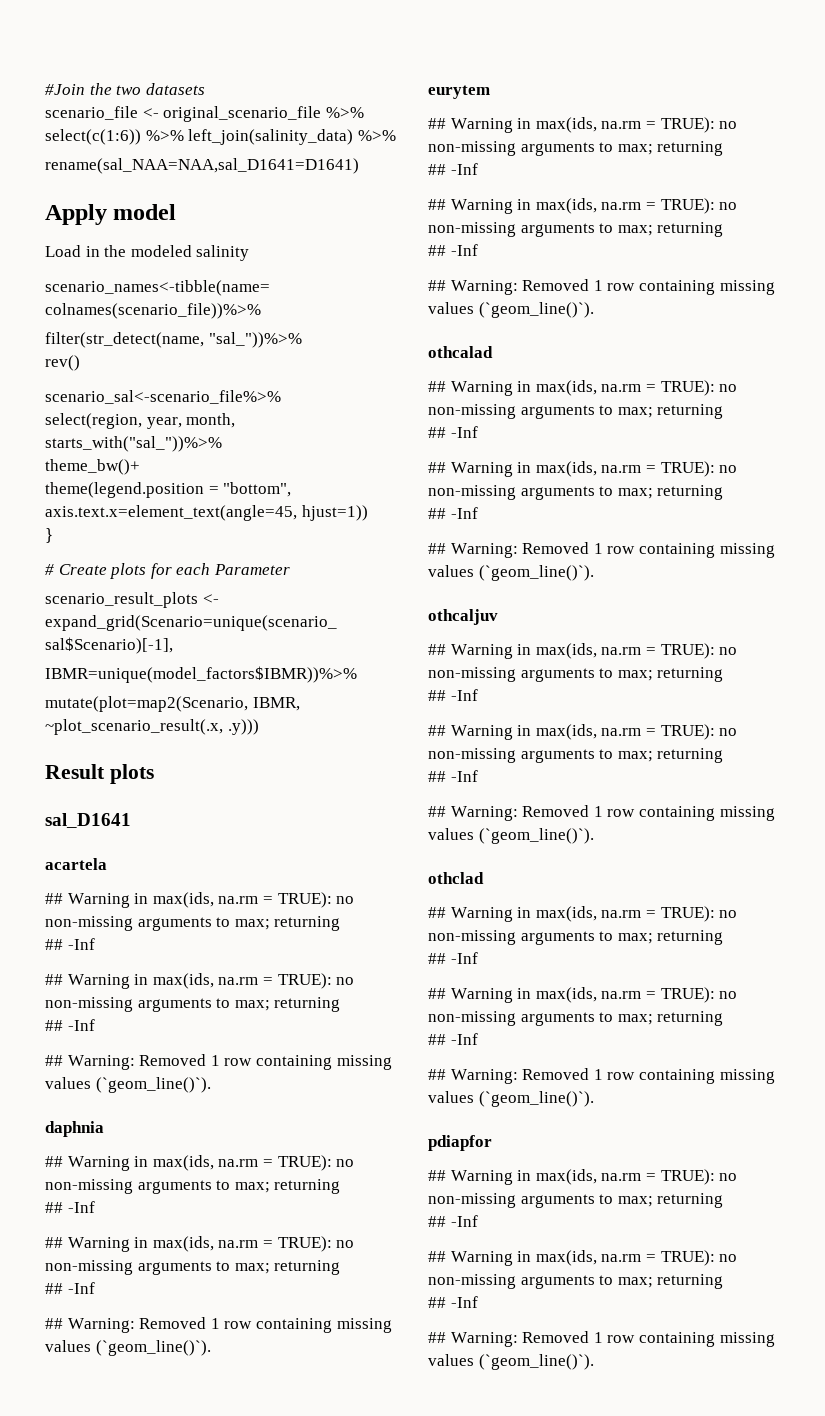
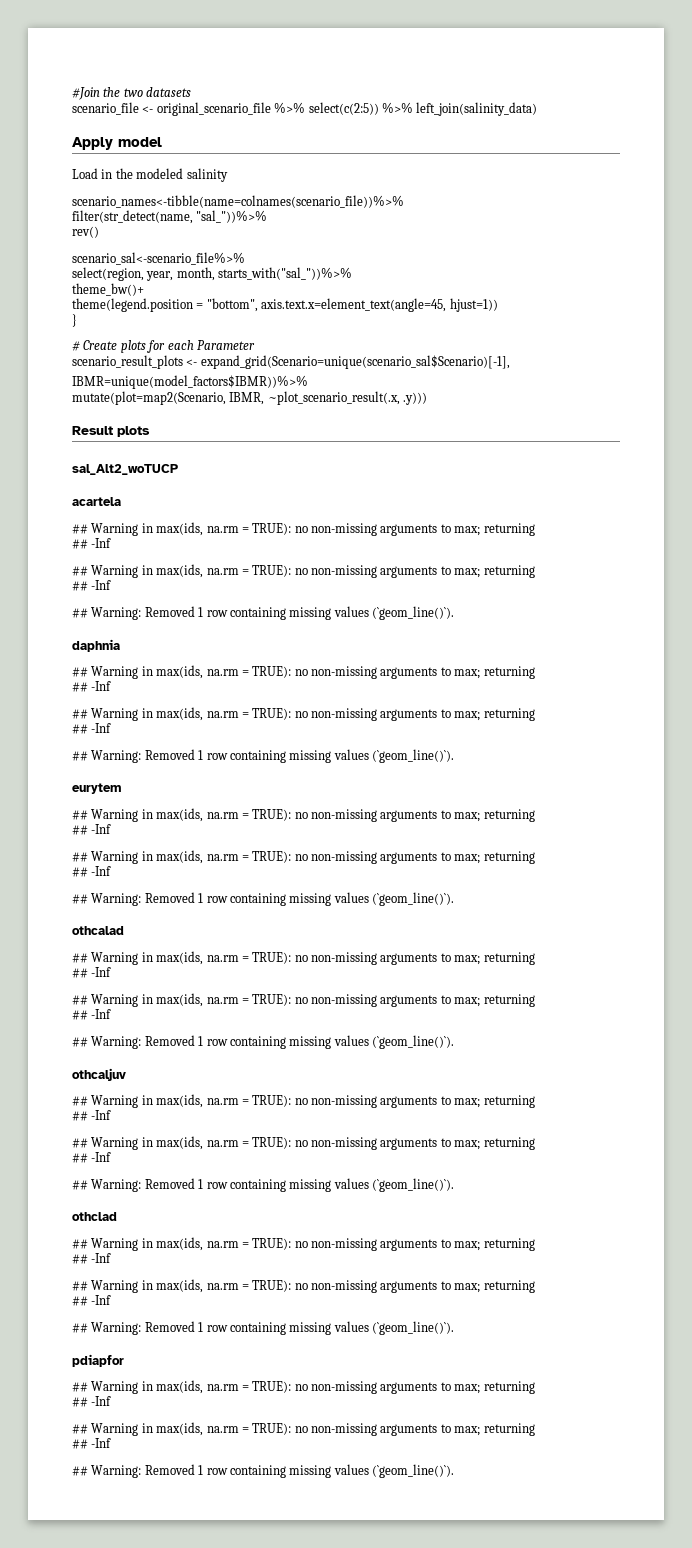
- scenario_file <- original_scenario_file %>% select(c(1:6)) %>% left_join(salinity_data) %>%
- rename(sal_NAA=NAA,sal_D1641=D1641)
+ scenario_file <- original_scenario_file %>% select(c(2:5)) %>% left_join(salinity_data)
- sal_D1641
+ sal_Alt2_woTUCP

